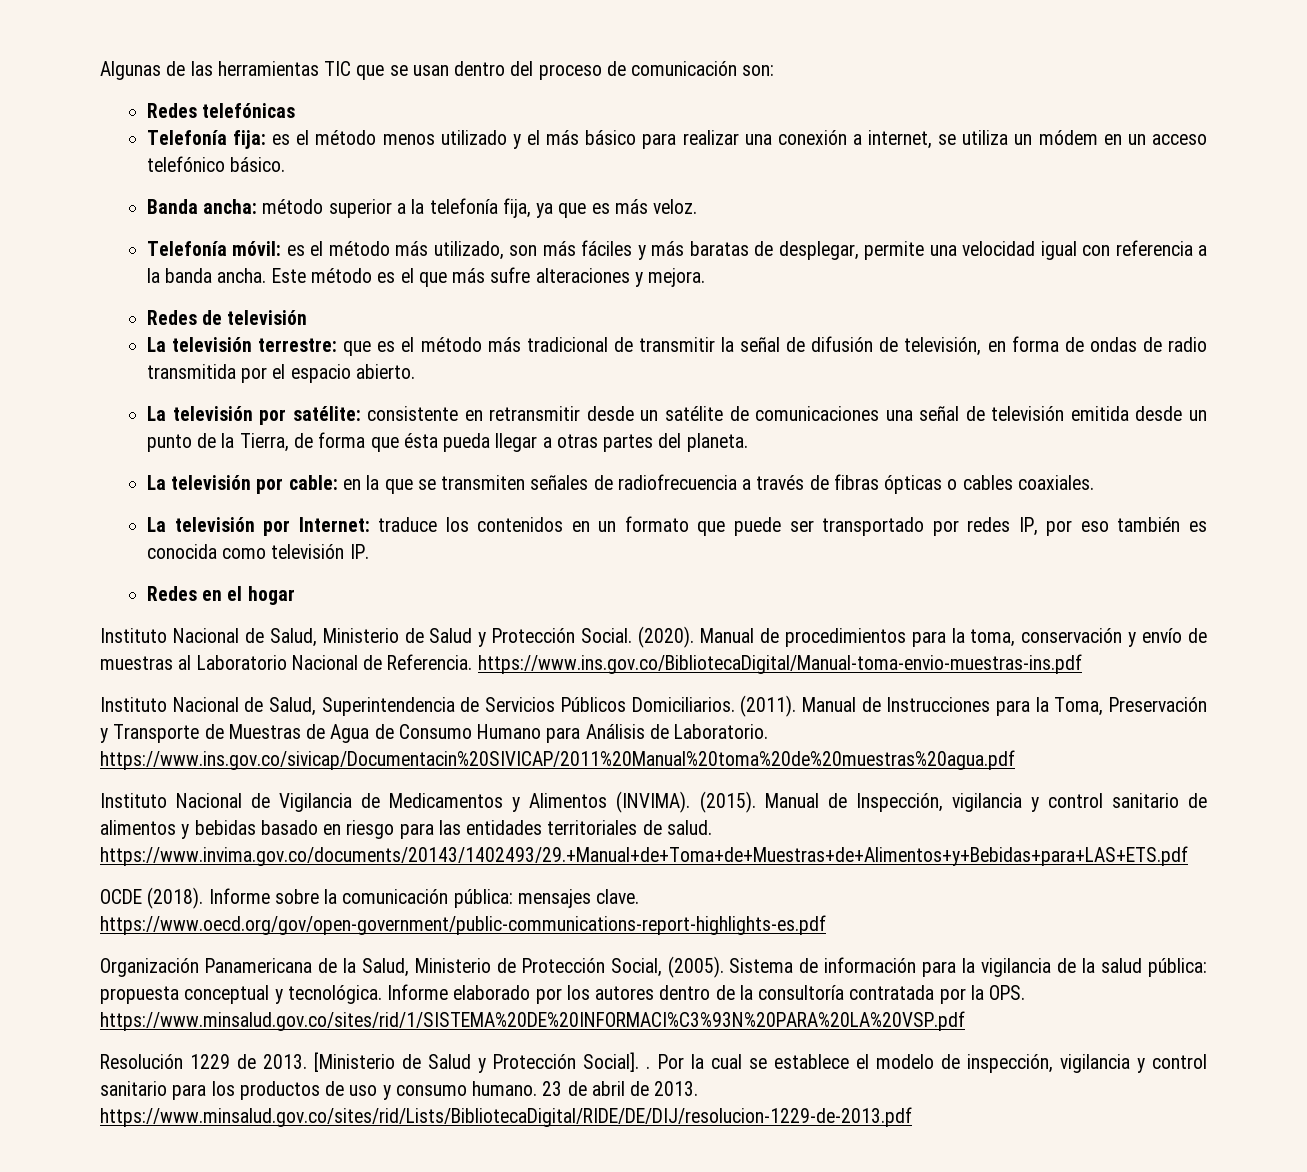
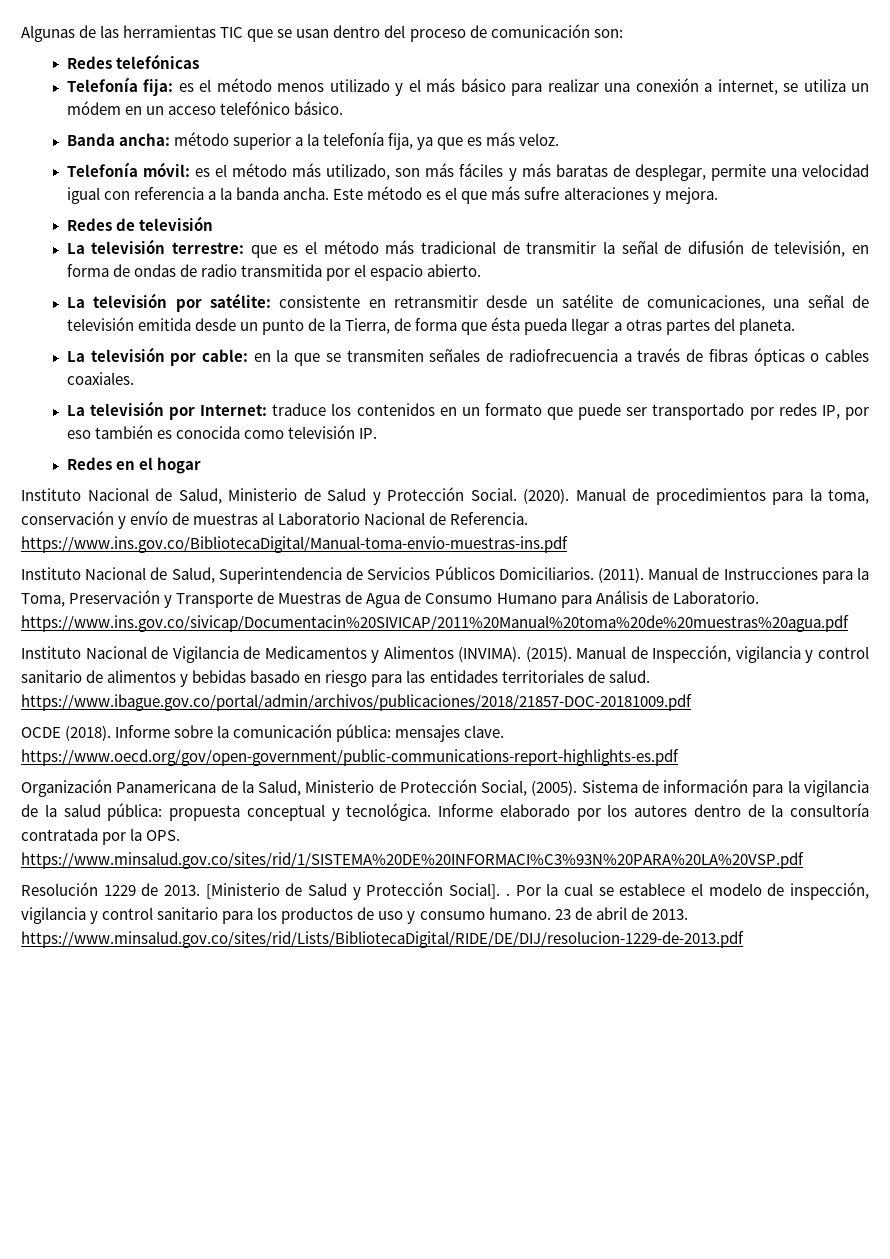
- La televisión por satélite: consistente en retransmitir desde un satélite de comunicaciones una señal de televisión emitida desde un punto de la Tierra, de forma que ésta pueda llegar a otras partes del planeta.
+ La televisión por satélite: consistente en retransmitir desde un satélite de comunicaciones, una señal de televisión emitida desde un punto de la Tierra, de forma que ésta pueda llegar a otras partes del planeta.
- Manual de Inspección, vigilancia y control sanitario de alimentos y bebidas basado en riesgo para las entidades territoriales de salud. https://www.invima.gov.co/documents/20143/1402493/29.+Manual+de+Toma+de+Muestras+de+Alimentos+y+Bebidas+para+LAS+ETS.pdf
+ Manual de Inspección, vigilancia y control sanitario de alimentos y bebidas basado en riesgo para las entidades territoriales de salud. https://www.ibague.gov.co/portal/admin/archivos/publicaciones/2018/21857-DOC-20181009.pdf

